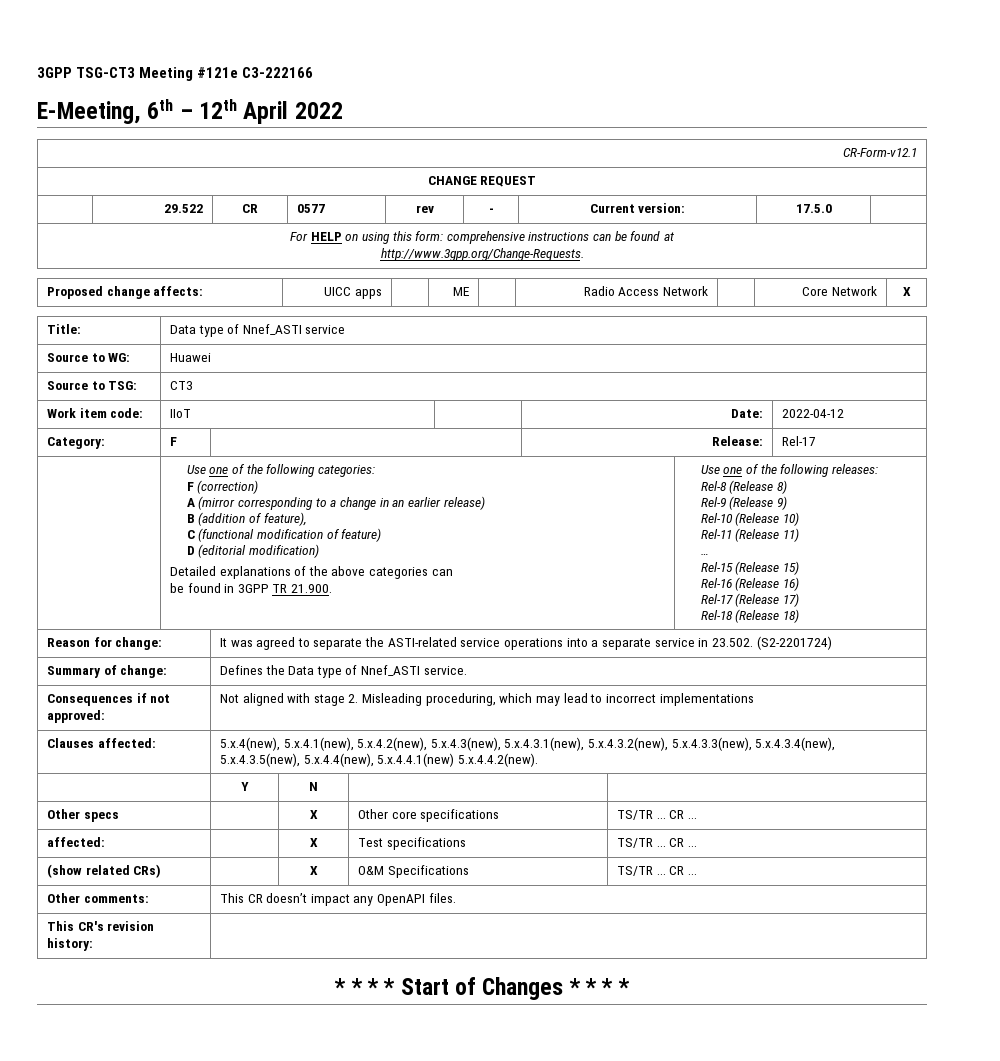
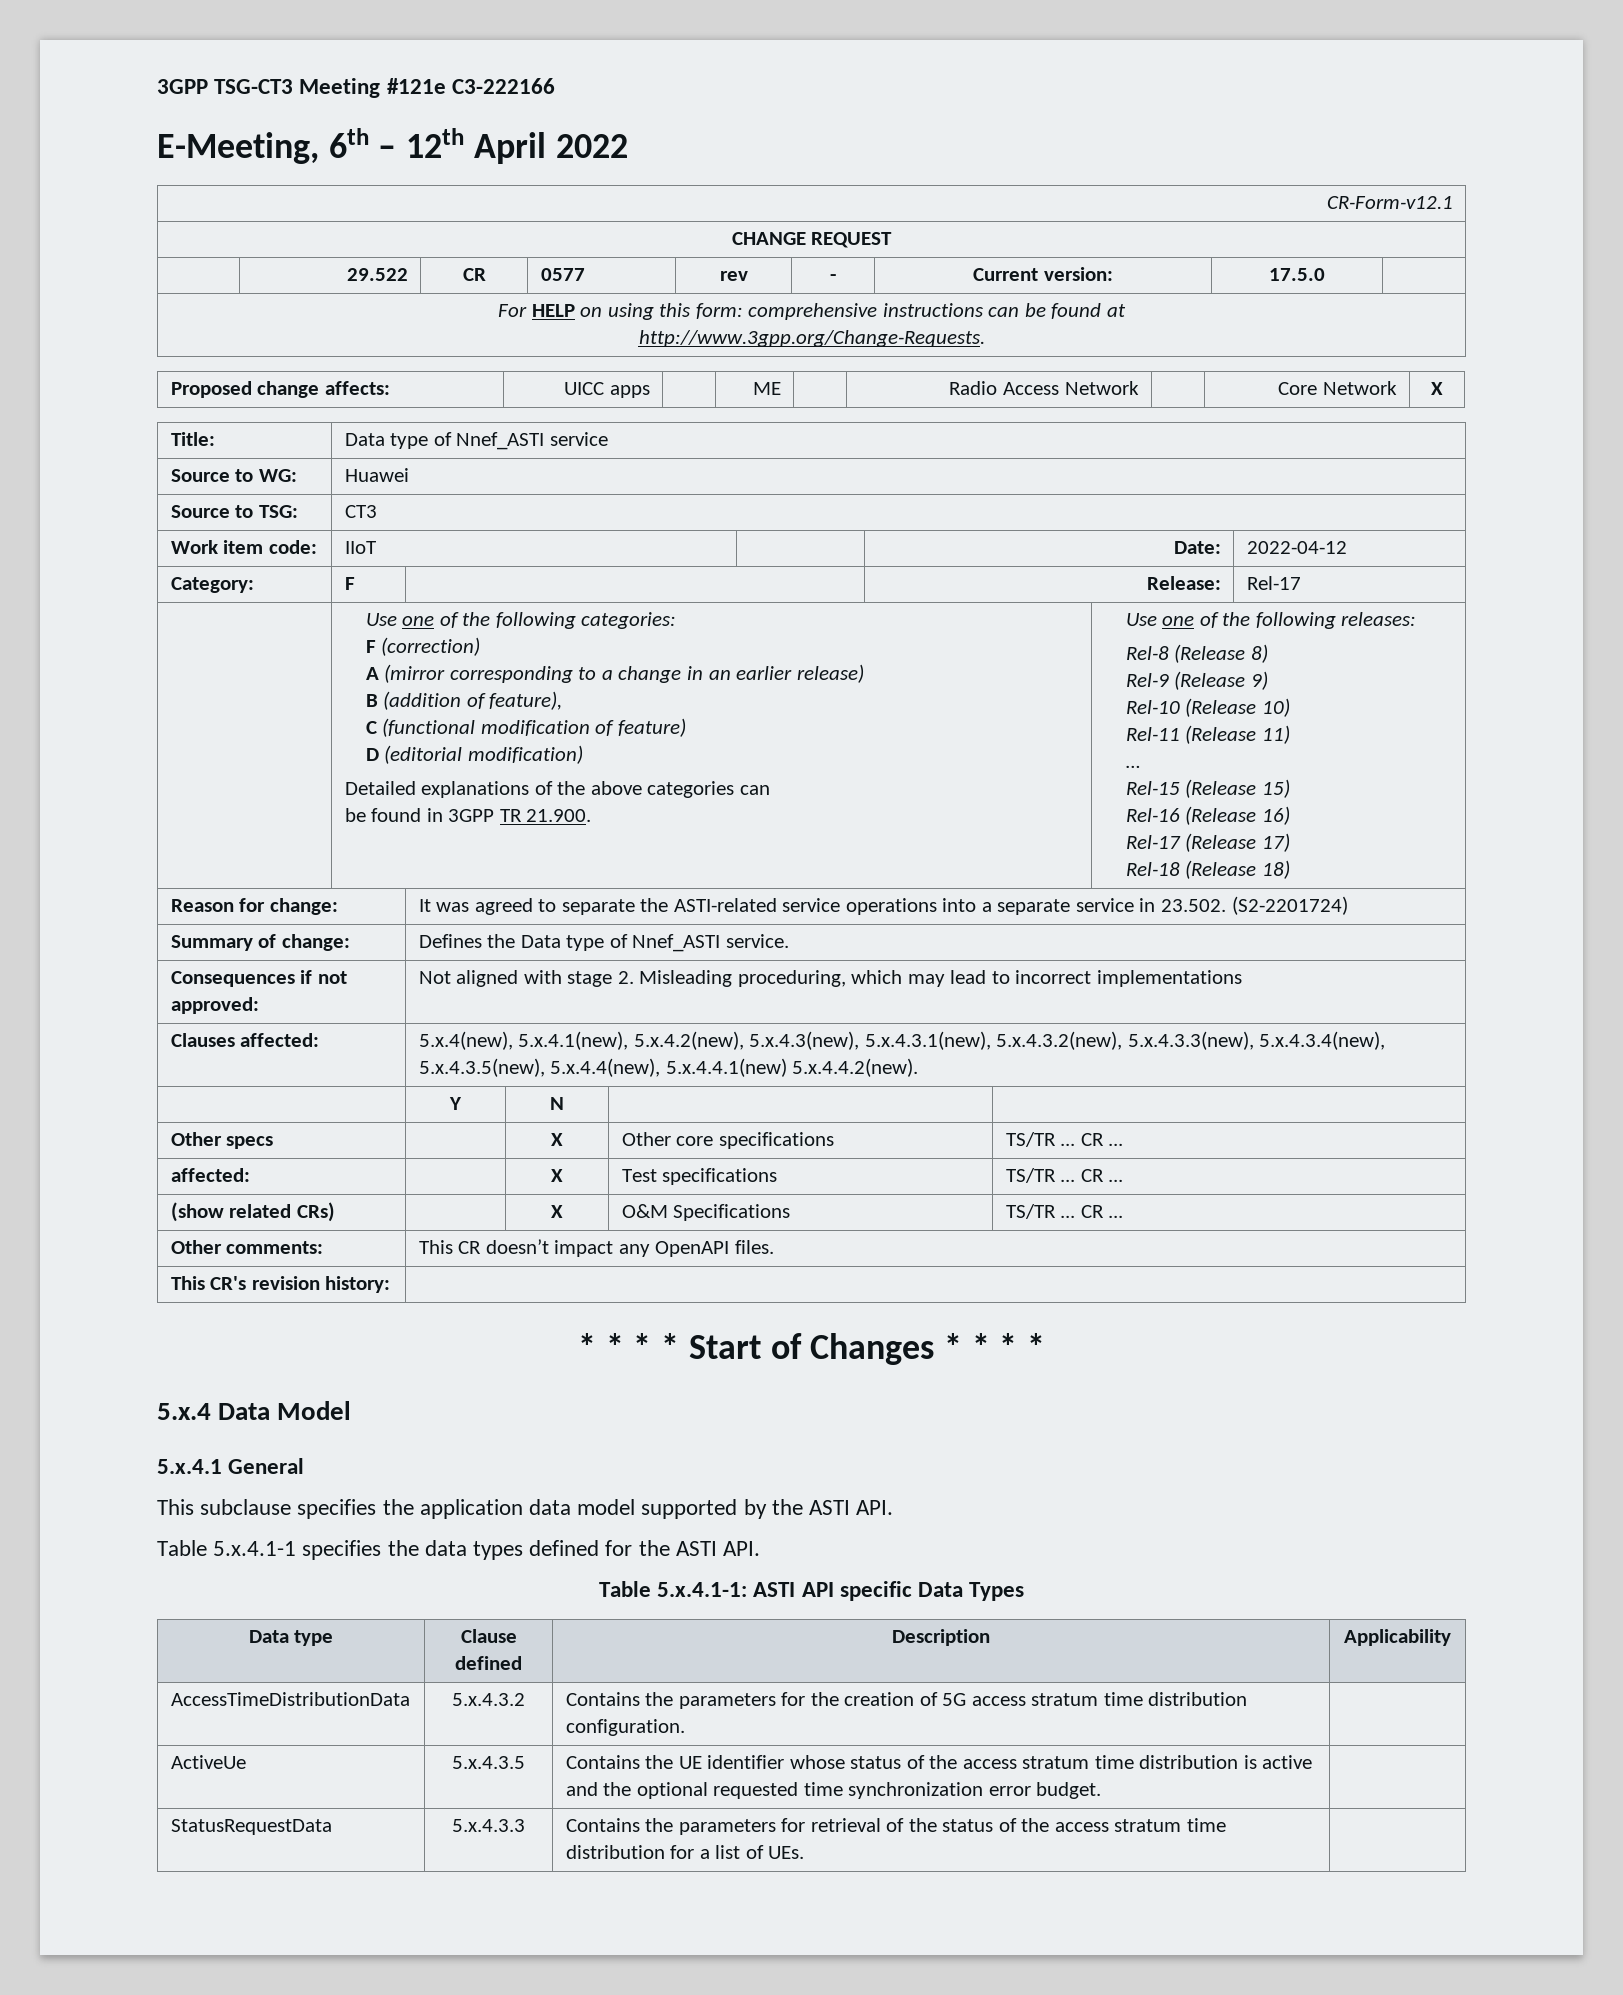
+ 5.x.4 Data Model
+ 5.x.4.1 General
+ This subclause specifies the application data model supported by the ASTI API.
+ Table 5.x.4.1-1 specifies the data types defined for the ASTI API.
+ Table 5.x.4.1-1: ASTI API specific Data Types
+ Data type | Clause defined | Description | Applicability
+ AccessTimeDistributionData | 5.x.4.3.2 | Contains the parameters for the creation of 5G access stratum time distribution configuration. |
+ ActiveUe | 5.x.4.3.5 | Contains the UE identifier whose status of the access stratum time distribution is active and the optional requested time synchronization error budget. |
+ StatusRequestData | 5.x.4.3.3 | Contains the parameters for retrieval of the status of the access stratum time distribution for a list of UEs. |

